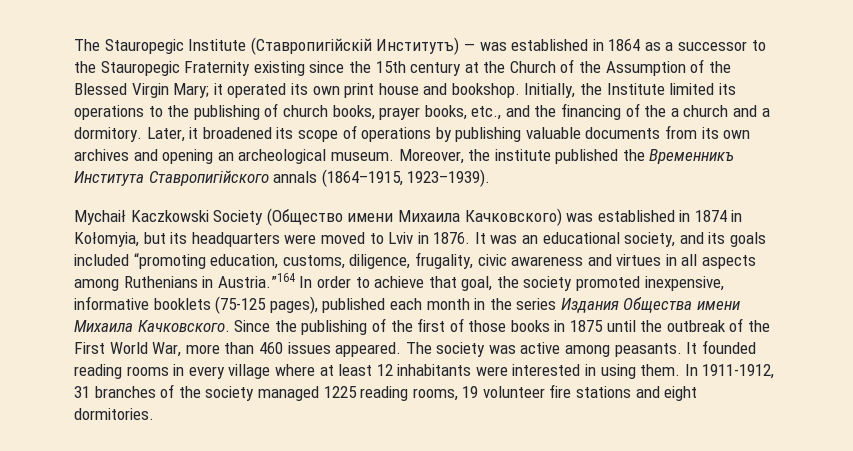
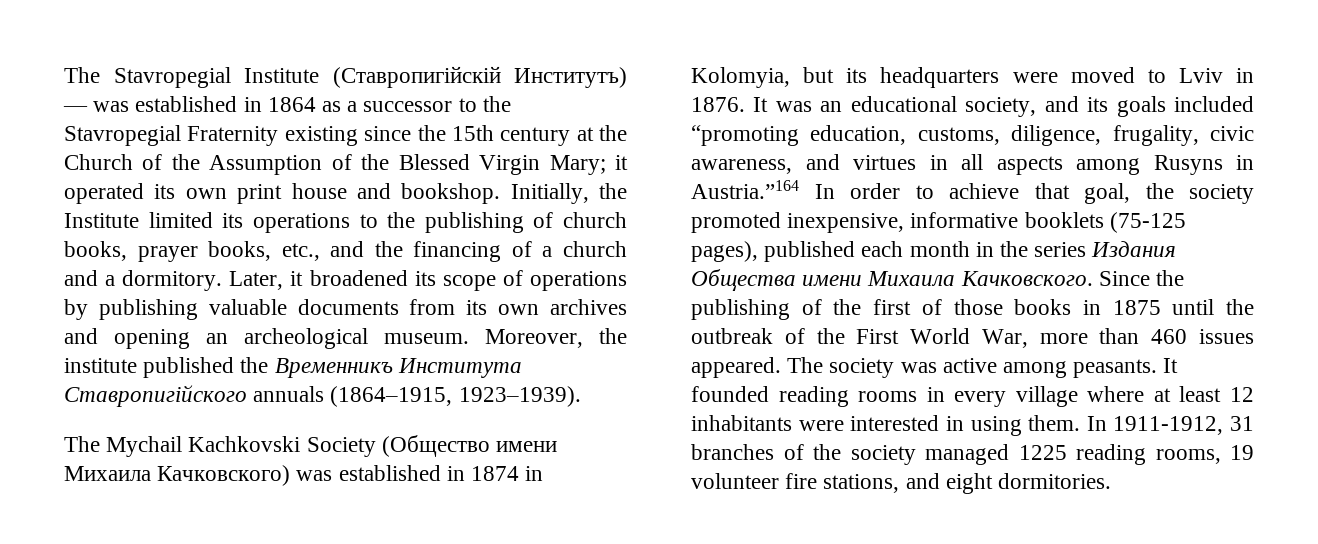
- The Stauropegic Institute (Ставропигiйскій Институтъ) — was established in 1864 as a successor to the Stauropegic Fraternity existing since the 15th century at the Church of the Assumption of the Blessed Virgin Mary; it operated its own print house and bookshop.
+ The Stavropegial Institute (Ставропигiйскій Институтъ) — was established in 1864 as a successor to the Stavropegial Fraternity existing since the 15th century at the Church of the Assumption of the Blessed Virgin Mary; it operated its own print house and bookshop.
- Initially, the Institute limited its operations to the publishing of church books, prayer books, etc., and the financing of the a church and a dormitory.
+ Initially, the Institute limited its operations to the publishing of church books, prayer books, etc., and the financing of a church and a dormitory.
- Moreover, the institute published the Временникъ Института Ставропигiйского annals (1864–1915, 1923–1939).
+ Moreover, the institute published the Временникъ Института Ставропигiйского annuals (1864–1915, 1923–1939).
- Mychaił Kaczkowski Society (Oбщество имени Михаила Качковского) was established in 1874 in Kołomyia, but its headquarters were moved to Lviv in 1876.
+ The Mychail Kachkovski Society (Oбщество имени Михаила Качковского) was established in 1874 in Kolomyia, but its headquarters were moved to Lviv in 1876.
- It was an educational society, and its goals included “promoting education, customs, diligence, frugality, civic awareness and virtues in all aspects among Ruthenians in Austria.”164 In order to achieve that goal, the society promoted inexpensive, informative booklets (75-125 pages), published each month in the series Издания Общества имени Михаила Качковского.
+ It was an educational society, and its goals included “promoting education, customs, diligence, frugality, civic awareness, and virtues in all aspects among Rusyns in Austria.”164 In order to achieve that goal, the society promoted inexpensive, informative booklets (75-125 pages), published each month in the series Издания Общества имени Михаила Качковского.
- In 1911-1912, 31 branches of the society managed 1225 reading rooms, 19 volunteer fire stations and eight dormitories.
+ In 1911-1912, 31 branches of the society managed 1225 reading rooms, 19 volunteer fire stations, and eight dormitories.

